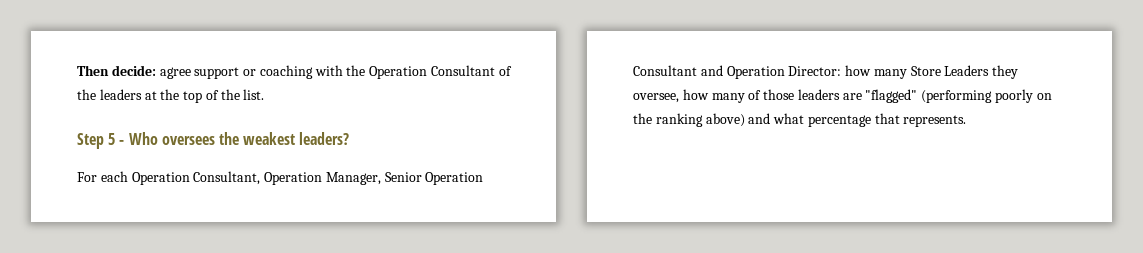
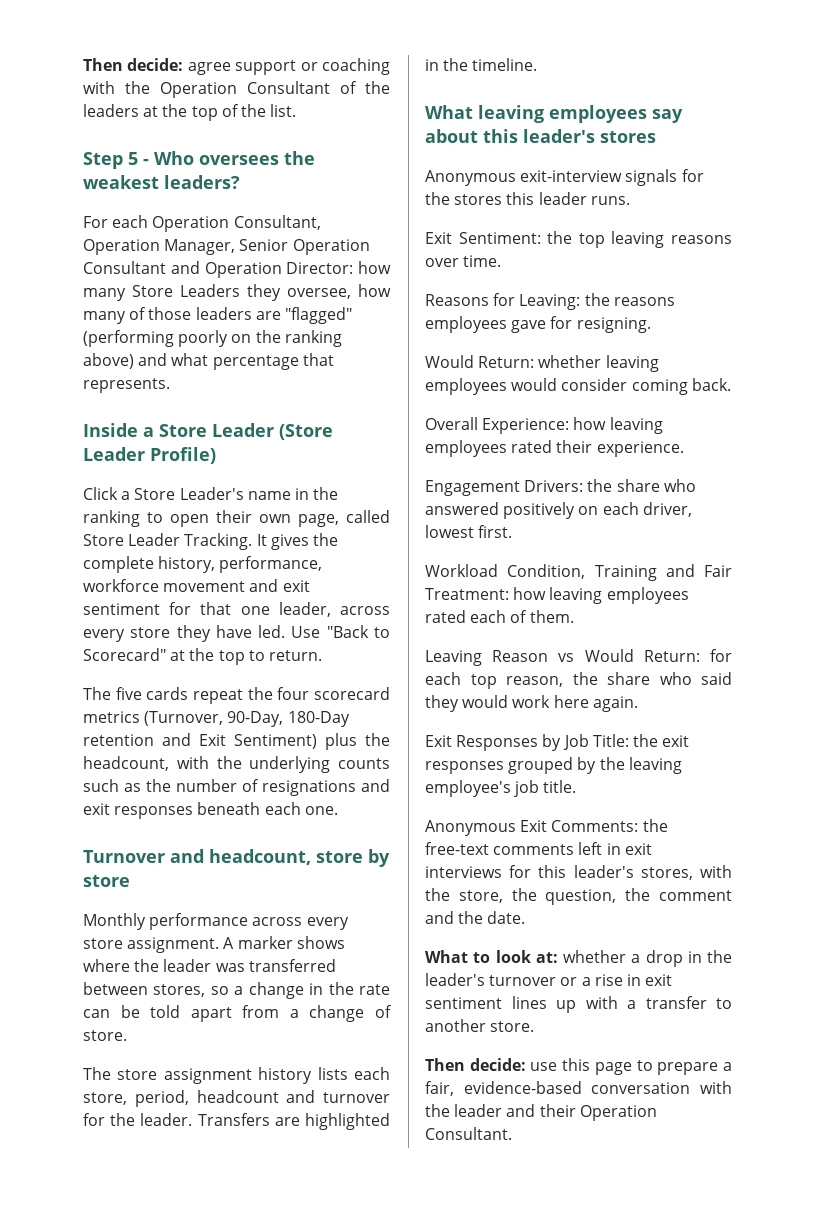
+ Inside a Store Leader (Store Leader Profile)
+ Click a Store Leader's name in the ranking to open their own page, called Store Leader Tracking. It gives the complete history, performance, workforce movement and exit sentiment for that one leader, across every store they have led. Use "Back to Scorecard" at the top to return.
+ The five cards repeat the four scorecard metrics (Turnover, 90-Day, 180-Day retention and Exit Sentiment) plus the headcount, with the underlying counts such as the number of resignations and exit responses beneath each one.
+ Turnover and headcount, store by store
+ Monthly performance across every store assignment. A marker shows where the leader was transferred between stores, so a change in the rate can be told apart from a change of store.
+ The store assignment history lists each store, period, headcount and turnover for the leader. Transfers are highlighted in the timeline.
+ What leaving employees say about this leader's stores
+ Anonymous exit-interview signals for the stores this leader runs.
+ Exit Sentiment: the top leaving reasons over time.
+ Reasons for Leaving: the reasons employees gave for resigning.
+ Would Return: whether leaving employees would consider coming back.
+ Overall Experience: how leaving employees rated their experience.
+ Engagement Drivers: the share who answered positively on each driver, lowest first.
+ Workload Condition, Training and Fair Treatment: how leaving employees rated each of them.
+ Leaving Reason vs Would Return: for each top reason, the share who said they would work here again.
+ Exit Responses by Job Title: the exit responses grouped by the leaving employee's job title.
+ Anonymous Exit Comments: the free-text comments left in exit interviews for this leader's stores, with the store, the question, the comment and the date.
+ What to look at: whether a drop in the leader's turnover or a rise in exit sentiment lines up with a transfer to another store.
+ Then decide: use this page to prepare a fair, evidence-based conversation with the leader and their Operation Consultant.

